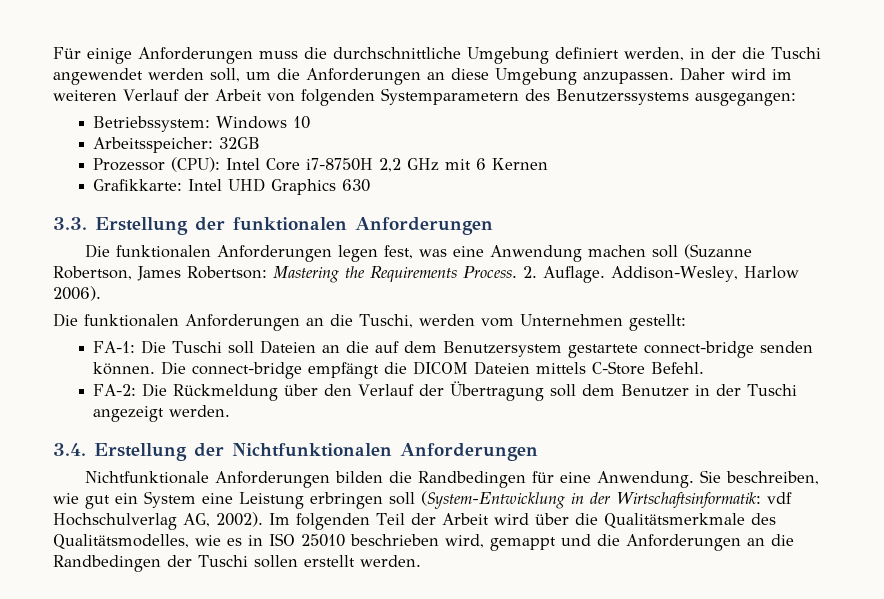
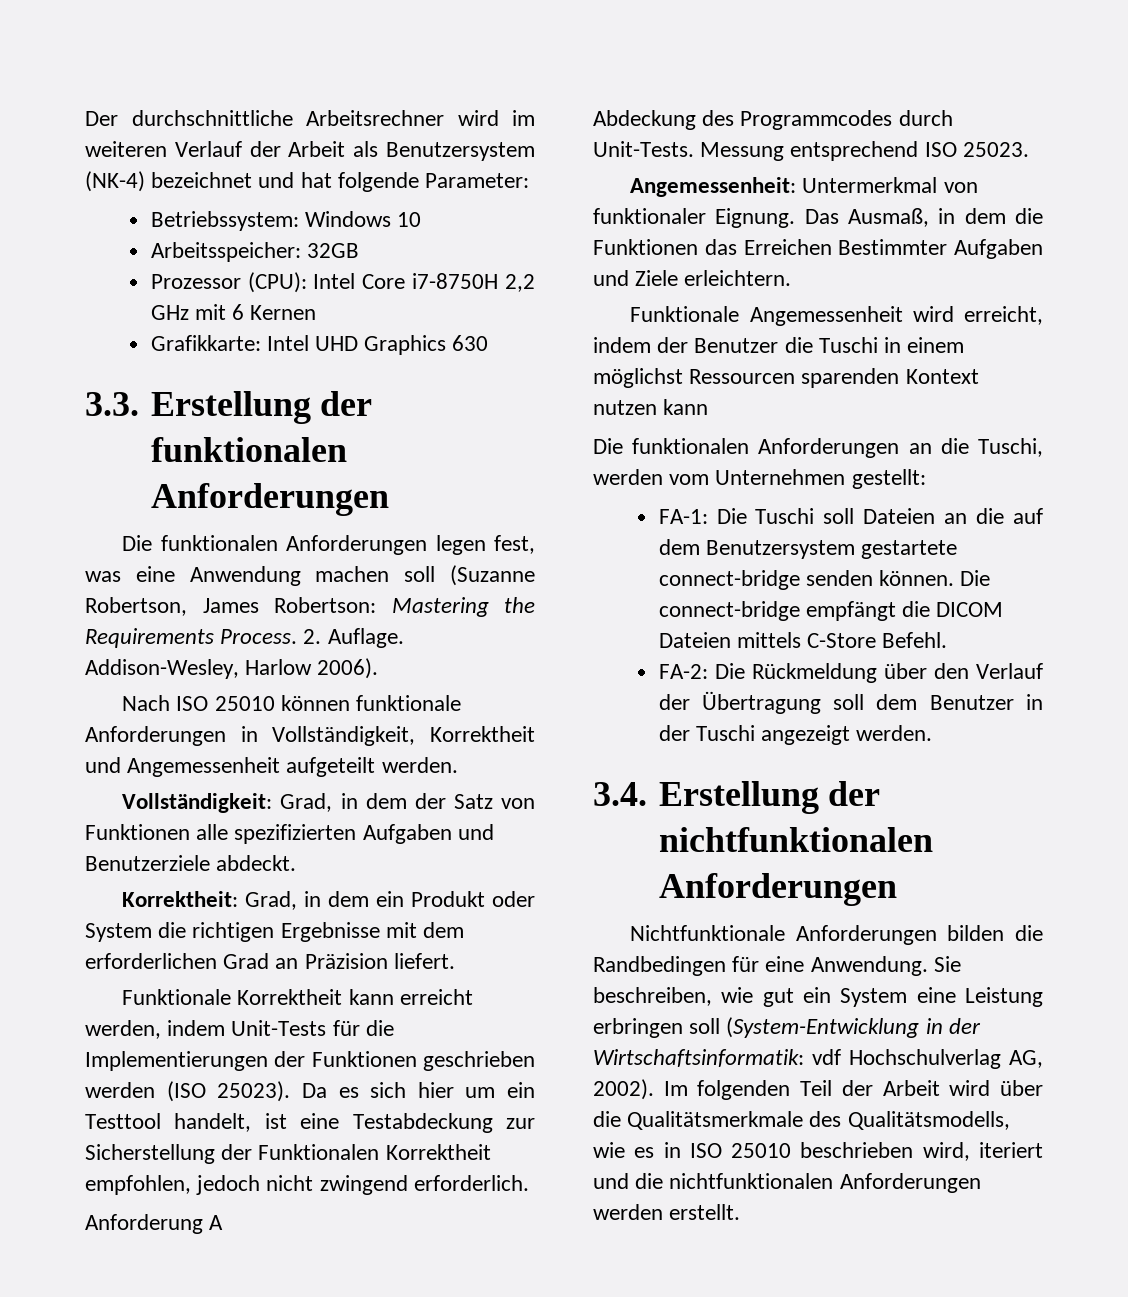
- Für einige Anforderungen muss die durchschnittliche Umgebung definiert werden, in der die Tuschi angewendet werden soll, um die Anforderungen an diese Umgebung anzupassen. Daher wird im weiteren Verlauf der Arbeit von folgenden Systemparametern des Benutzerssystems ausgegangen:
+ Der durchschnittliche Arbeitsrechner wird im weiteren Verlauf der Arbeit als Benutzersystem (NK-4) bezeichnet und hat folgende Parameter:
+ Nach ISO 25010 können funktionale Anforderungen in Vollständigkeit, Korrektheit und Angemessenheit aufgeteilt werden.
+ Vollständigkeit: Grad, in dem der Satz von Funktionen alle spezifizierten Aufgaben und Benutzerziele abdeckt.
+ Korrektheit: Grad, in dem ein Produkt oder System die richtigen Ergebnisse mit dem erforderlichen Grad an Präzision liefert.
+ Funktionale Korrektheit kann erreicht werden, indem Unit-Tests für die Implementierungen der Funktionen geschrieben werden (ISO 25023). Da es sich hier um ein Testtool handelt, ist eine Testabdeckung zur Sicherstellung der Funktionalen Korrektheit empfohlen, jedoch nicht zwingend erforderlich.
+ Anforderung A
+ Abdeckung des Programmcodes durch Unit-Tests. Messung entsprechend ISO 25023.
+ Angemessenheit: Untermerkmal von funktionaler Eignung. Das Ausmaß, in dem die Funktionen das Erreichen Bestimmter Aufgaben und Ziele erleichtern.
+ Funktionale Angemessenheit wird erreicht, indem der Benutzer die Tuschi in einem möglichst Ressourcen sparenden Kontext nutzen kann
- 3.4. Erstellung der Nichtfunktionalen Anforderungen
+ 3.4. Erstellung der nichtfunktionalen Anforderungen
- Im folgenden Teil der Arbeit wird über die Qualitätsmerkmale des Qualitätsmodelles, wie es in ISO 25010 beschrieben wird, gemappt und die Anforderungen an die Randbedingen der Tuschi sollen erstellt werden.
+ Im folgenden Teil der Arbeit wird über die Qualitätsmerkmale des Qualitätsmodells, wie es in ISO 25010 beschrieben wird, iteriert und die nichtfunktionalen Anforderungen werden erstellt.

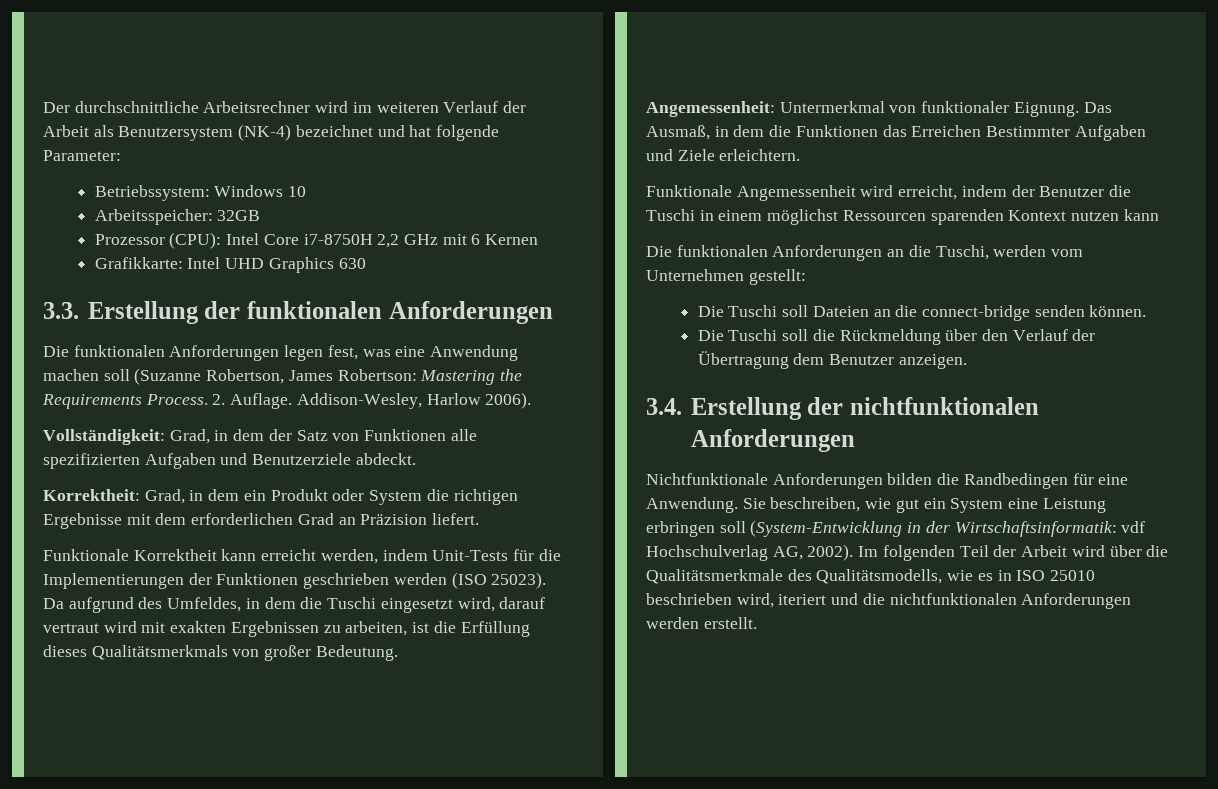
- Nach ISO 25010 können funktionale Anforderungen in Vollständigkeit, Korrektheit und Angemessenheit aufgeteilt werden.
- Da es sich hier um ein Testtool handelt, ist eine Testabdeckung zur Sicherstellung der Funktionalen Korrektheit empfohlen, jedoch nicht zwingend erforderlich.
- Anforderung A
- Abdeckung des Programmcodes durch Unit-Tests. Messung entsprechend ISO 25023.
+ Da aufgrund des Umfeldes, in dem die Tuschi eingesetzt wird, darauf vertraut wird mit exakten Ergebnissen zu arbeiten, ist die Erfüllung dieses Qualitätsmerkmals von großer Bedeutung.
- FA-1: Die Tuschi soll Dateien an die auf dem Benutzersystem gestartete connect-bridge senden können. Die connect-bridge empfängt die DICOM Dateien mittels C-Store Befehl.
- FA-2: Die Rückmeldung über den Verlauf der Übertragung soll dem Benutzer in der Tuschi angezeigt werden.
+ Die Tuschi soll Dateien an die connect-bridge senden können.
+ Die Tuschi soll die Rückmeldung über den Verlauf der Übertragung dem Benutzer anzeigen.

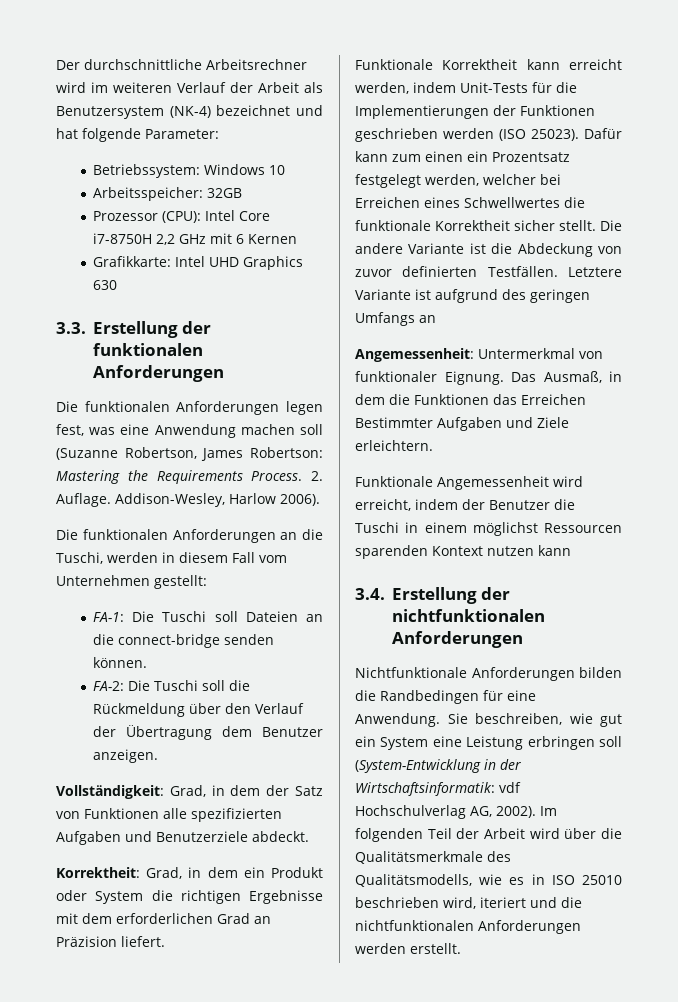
+ Die funktionalen Anforderungen an die Tuschi, werden in diesem Fall vom Unternehmen gestellt:
+ FA-1: Die Tuschi soll Dateien an die connect-bridge senden können.
+ FA-2: Die Tuschi soll die Rückmeldung über den Verlauf der Übertragung dem Benutzer anzeigen.
- Da aufgrund des Umfeldes, in dem die Tuschi eingesetzt wird, darauf vertraut wird mit exakten Ergebnissen zu arbeiten, ist die Erfüllung dieses Qualitätsmerkmals von großer Bedeutung.
+ Dafür kann zum einen ein Prozentsatz festgelegt werden, welcher bei Erreichen eines Schwellwertes die funktionale Korrektheit sicher stellt. Die andere Variante ist die Abdeckung von zuvor definierten Testfällen. Letztere Variante ist aufgrund des geringen Umfangs an
- Die funktionalen Anforderungen an die Tuschi, werden vom Unternehmen gestellt:
- Die Tuschi soll Dateien an die connect-bridge senden können.
- Die Tuschi soll die Rückmeldung über den Verlauf der Übertragung dem Benutzer anzeigen.

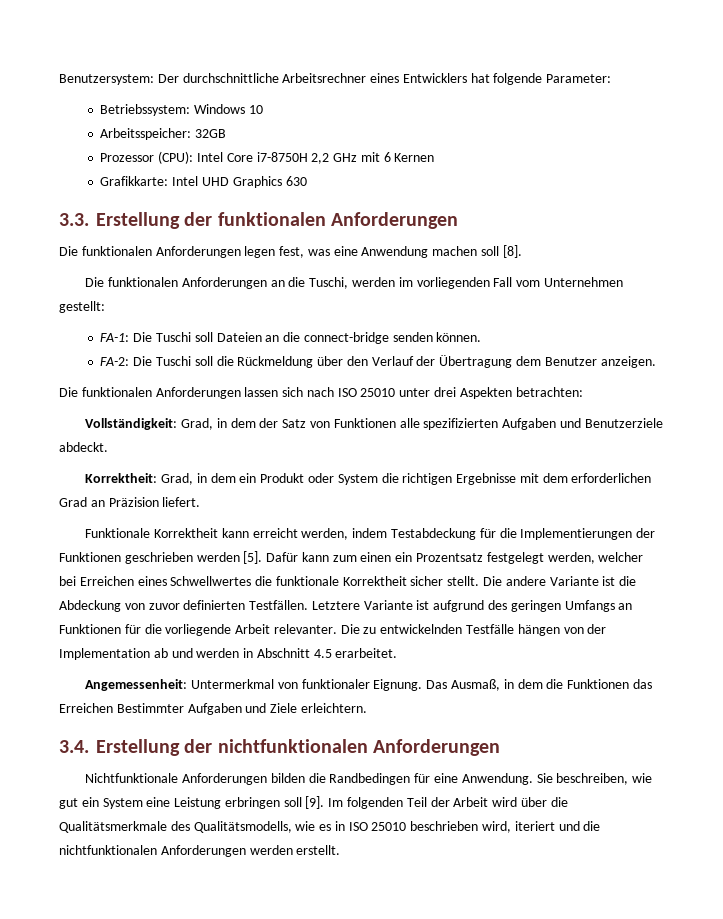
- Der durchschnittliche Arbeitsrechner wird im weiteren Verlauf der Arbeit als Benutzersystem (NK-4) bezeichnet und hat folgende Parameter:
+ Benutzersystem: Der durchschnittliche Arbeitsrechner eines Entwicklers hat folgende Parameter:
- Die funktionalen Anforderungen legen fest, was eine Anwendung machen soll (Suzanne Robertson, James Robertson: Mastering the Requirements Process. 2. Auflage. Addison-Wesley, Harlow 2006).
+ Die funktionalen Anforderungen legen fest, was eine Anwendung machen soll [8].
- Die funktionalen Anforderungen an die Tuschi, werden in diesem Fall vom Unternehmen gestellt:
+ Die funktionalen Anforderungen an die Tuschi, werden im vorliegenden Fall vom Unternehmen gestellt:
+ Die funktionalen Anforderungen lassen sich nach ISO 25010 unter drei Aspekten betrachten:
- Funktionale Korrektheit kann erreicht werden, indem Unit-Tests für die Implementierungen der Funktionen geschrieben werden (ISO 25023).
+ Funktionale Korrektheit kann erreicht werden, indem Testabdeckung für die Implementierungen der Funktionen geschrieben werden [5].
- Letztere Variante ist aufgrund des geringen Umfangs an
+ Letztere Variante ist aufgrund des geringen Umfangs an Funktionen für die vorliegende Arbeit relevanter. Die zu entwickelnden Testfälle hängen von der Implementation ab und werden in Abschnitt 4.5 erarbeitet.
- Funktionale Angemessenheit wird erreicht, indem der Benutzer die Tuschi in einem möglichst Ressourcen sparenden Kontext nutzen kann
- Sie beschreiben, wie gut ein System eine Leistung erbringen soll (System-Entwicklung in der Wirtschaftsinformatik: vdf Hochschulverlag AG, 2002).
+ Sie beschreiben, wie gut ein System eine Leistung erbringen soll [9].

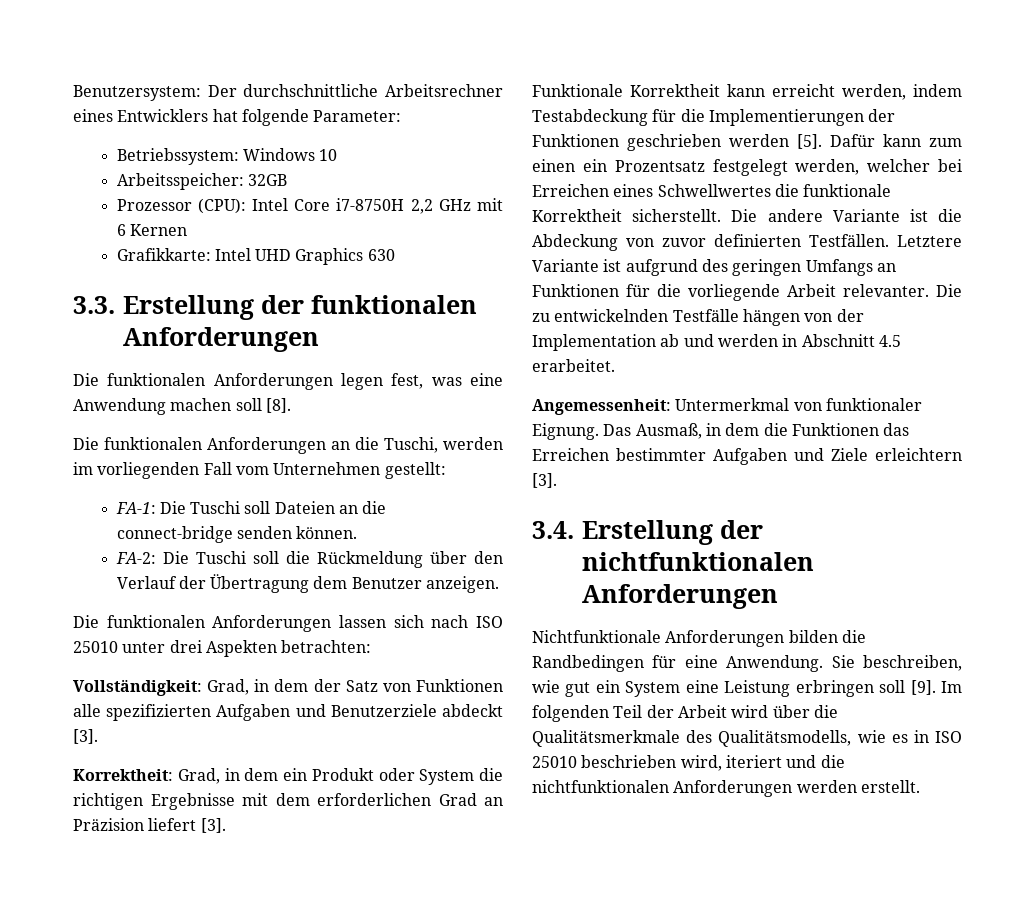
- Vollständigkeit: Grad, in dem der Satz von Funktionen alle spezifizierten Aufgaben und Benutzerziele abdeckt.
+ Vollständigkeit: Grad, in dem der Satz von Funktionen alle spezifizierten Aufgaben und Benutzerziele abdeckt [3].
- Korrektheit: Grad, in dem ein Produkt oder System die richtigen Ergebnisse mit dem erforderlichen Grad an Präzision liefert.
+ Korrektheit: Grad, in dem ein Produkt oder System die richtigen Ergebnisse mit dem erforderlichen Grad an Präzision liefert [3].
- Dafür kann zum einen ein Prozentsatz festgelegt werden, welcher bei Erreichen eines Schwellwertes die funktionale Korrektheit sicher stellt.
+ Dafür kann zum einen ein Prozentsatz festgelegt werden, welcher bei Erreichen eines Schwellwertes die funktionale Korrektheit sicherstellt.
- Das Ausmaß, in dem die Funktionen das Erreichen Bestimmter Aufgaben und Ziele erleichtern.
+ Das Ausmaß, in dem die Funktionen das Erreichen bestimmter Aufgaben und Ziele erleichtern [3].

